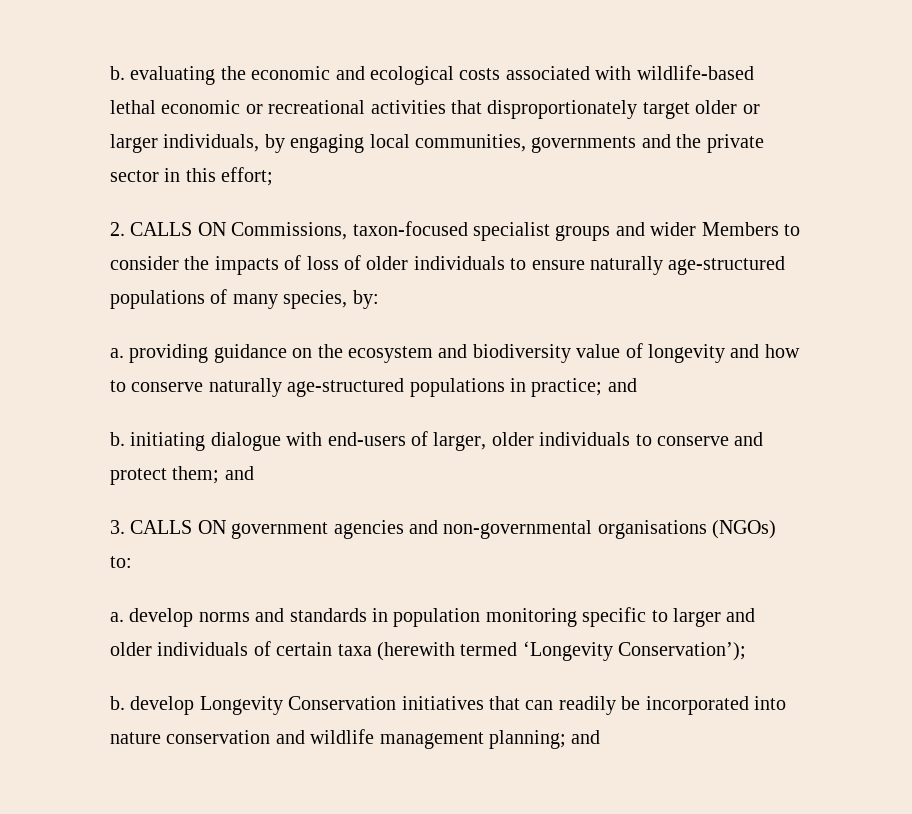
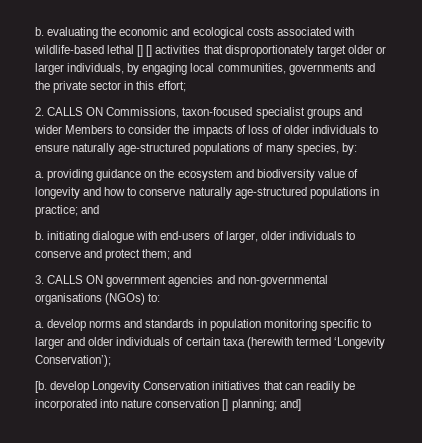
- b. evaluating the economic and ecological costs associated with wildlife-based lethal economic or recreational activities that disproportionately target older or larger individuals, by engaging local communities, governments and the private sector in this effort;
+ b. evaluating the economic and ecological costs associated with wildlife-based lethal [] [] activities that disproportionately target older or larger individuals, by engaging local communities, governments and the private sector in this effort;
- b. develop Longevity Conservation initiatives that can readily be incorporated into nature conservation and wildlife management planning; and
+ [b. develop Longevity Conservation initiatives that can readily be incorporated into nature conservation [] planning; and]

